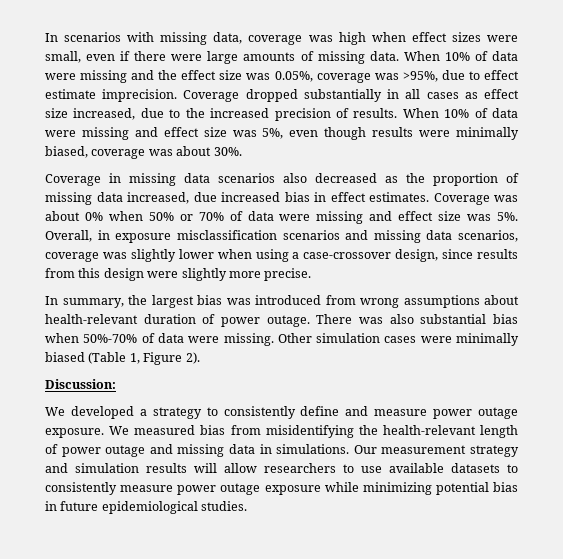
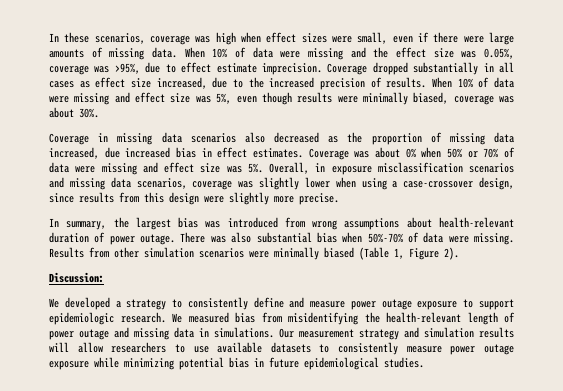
- In scenarios with missing data, coverage was high when effect sizes were small, even if there were large amounts of missing data.
+ In these scenarios, coverage was high when effect sizes were small, even if there were large amounts of missing data.
- Other simulation cases were minimally biased (Table 1, Figure 2).
+ Results from other simulation scenarios were minimally biased (Table 1, Figure 2).
- We developed a strategy to consistently define and measure power outage exposure.
+ We developed a strategy to consistently define and measure power outage exposure to support epidemiologic research.

